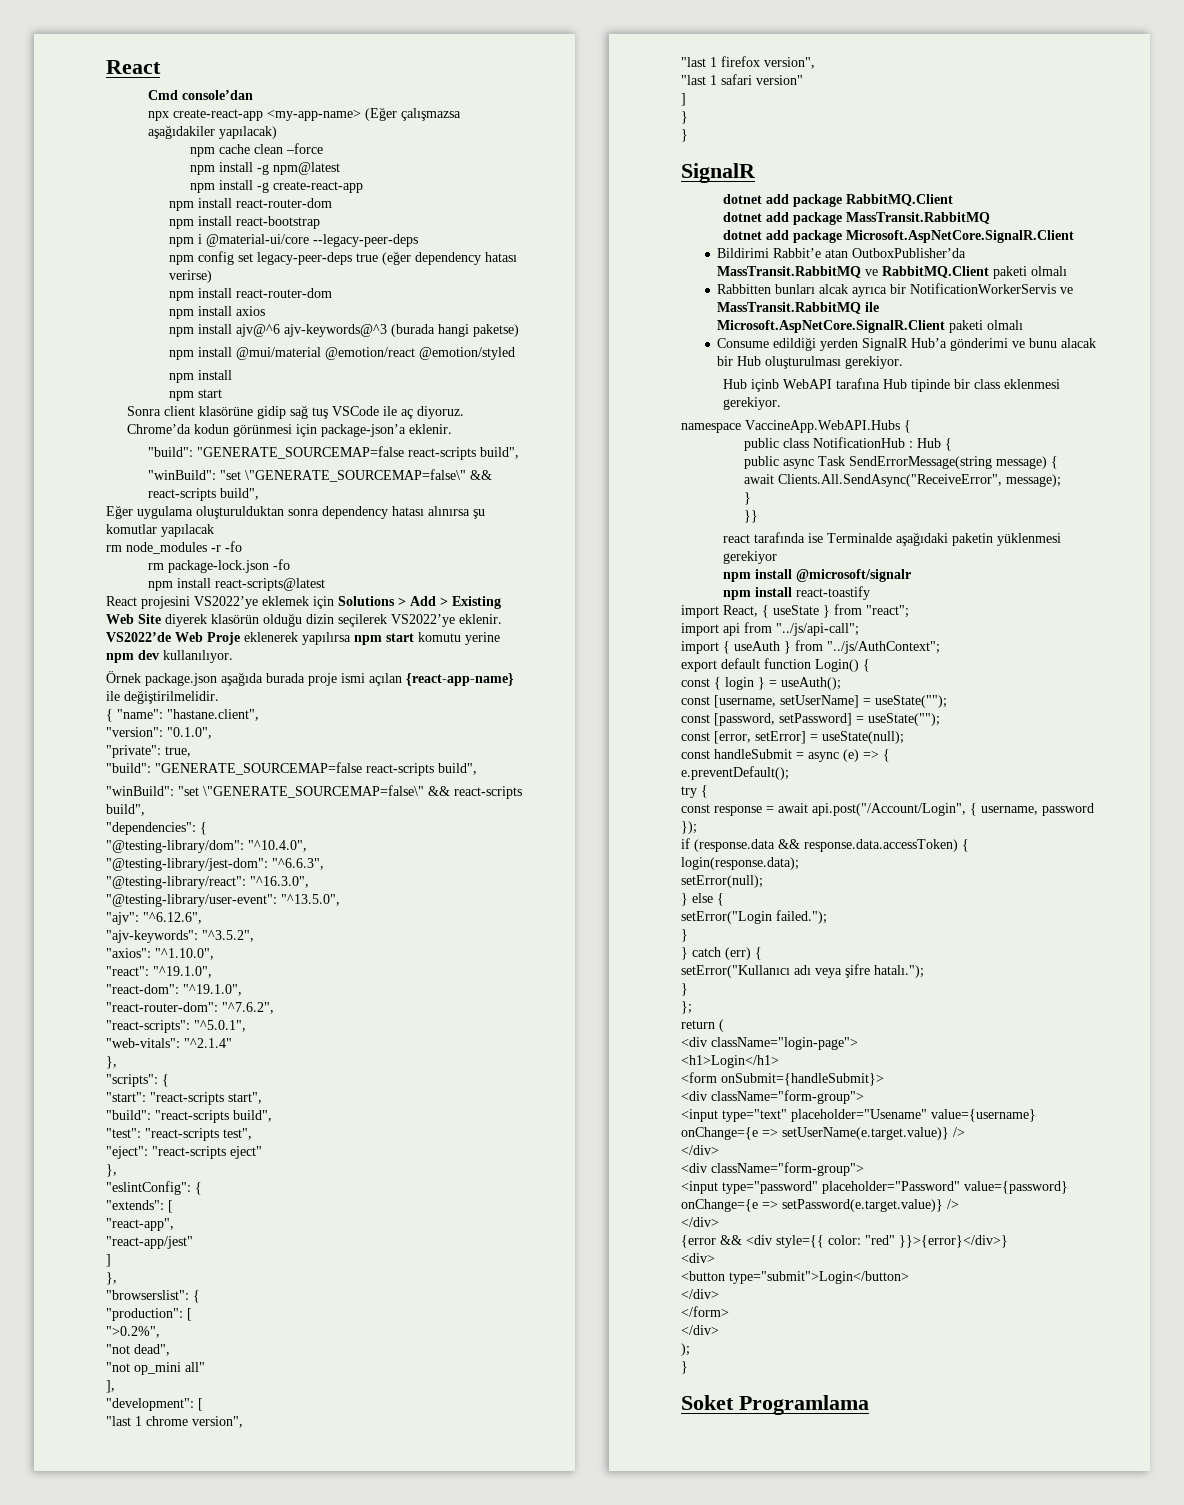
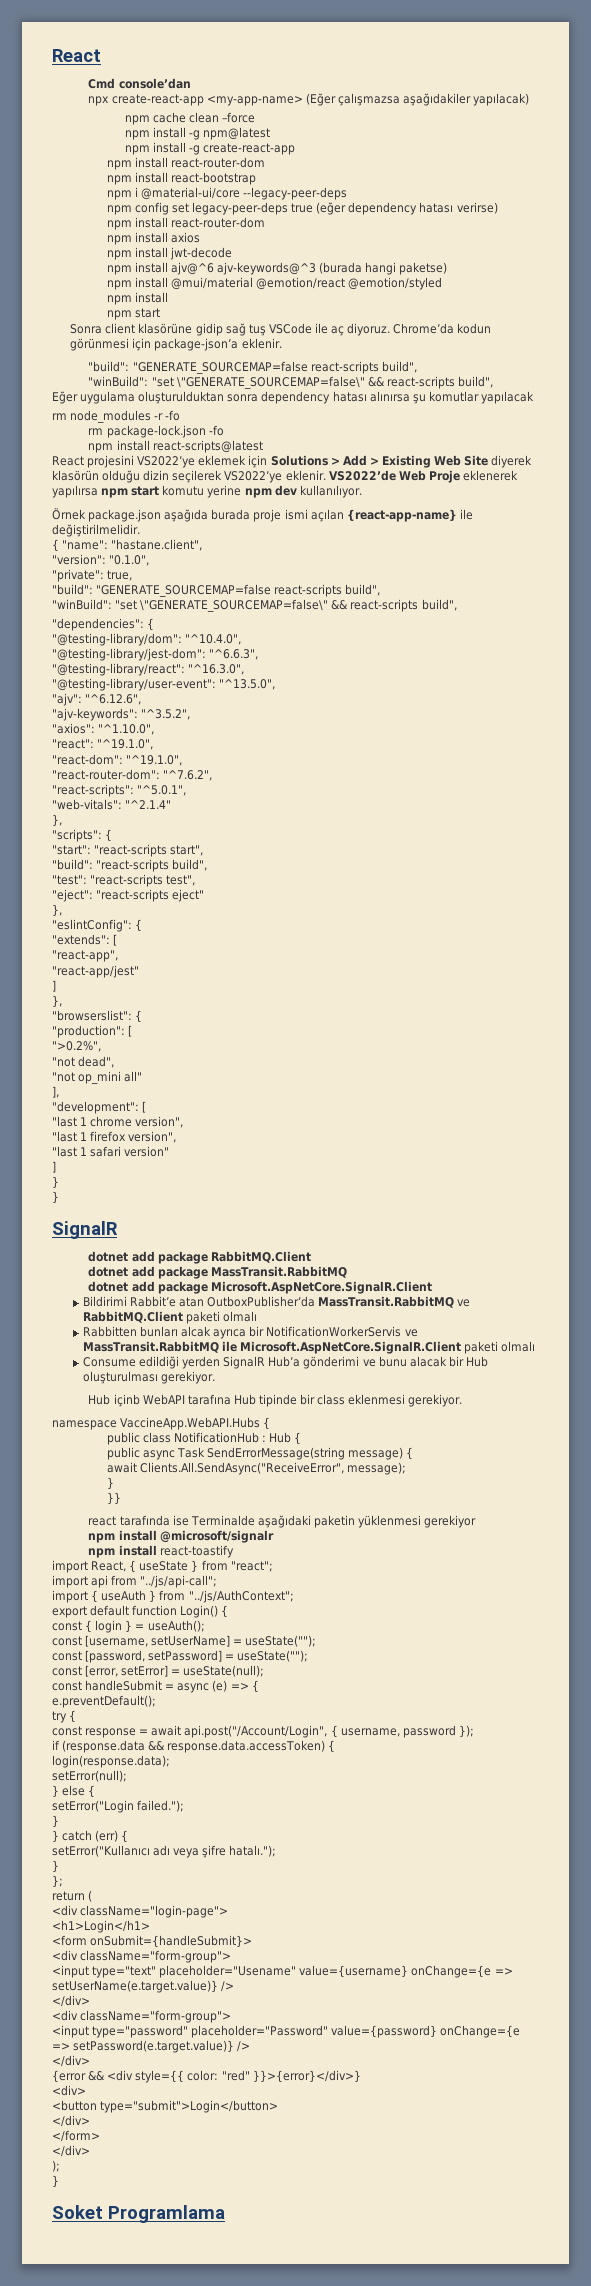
+ npm install jwt-decode

